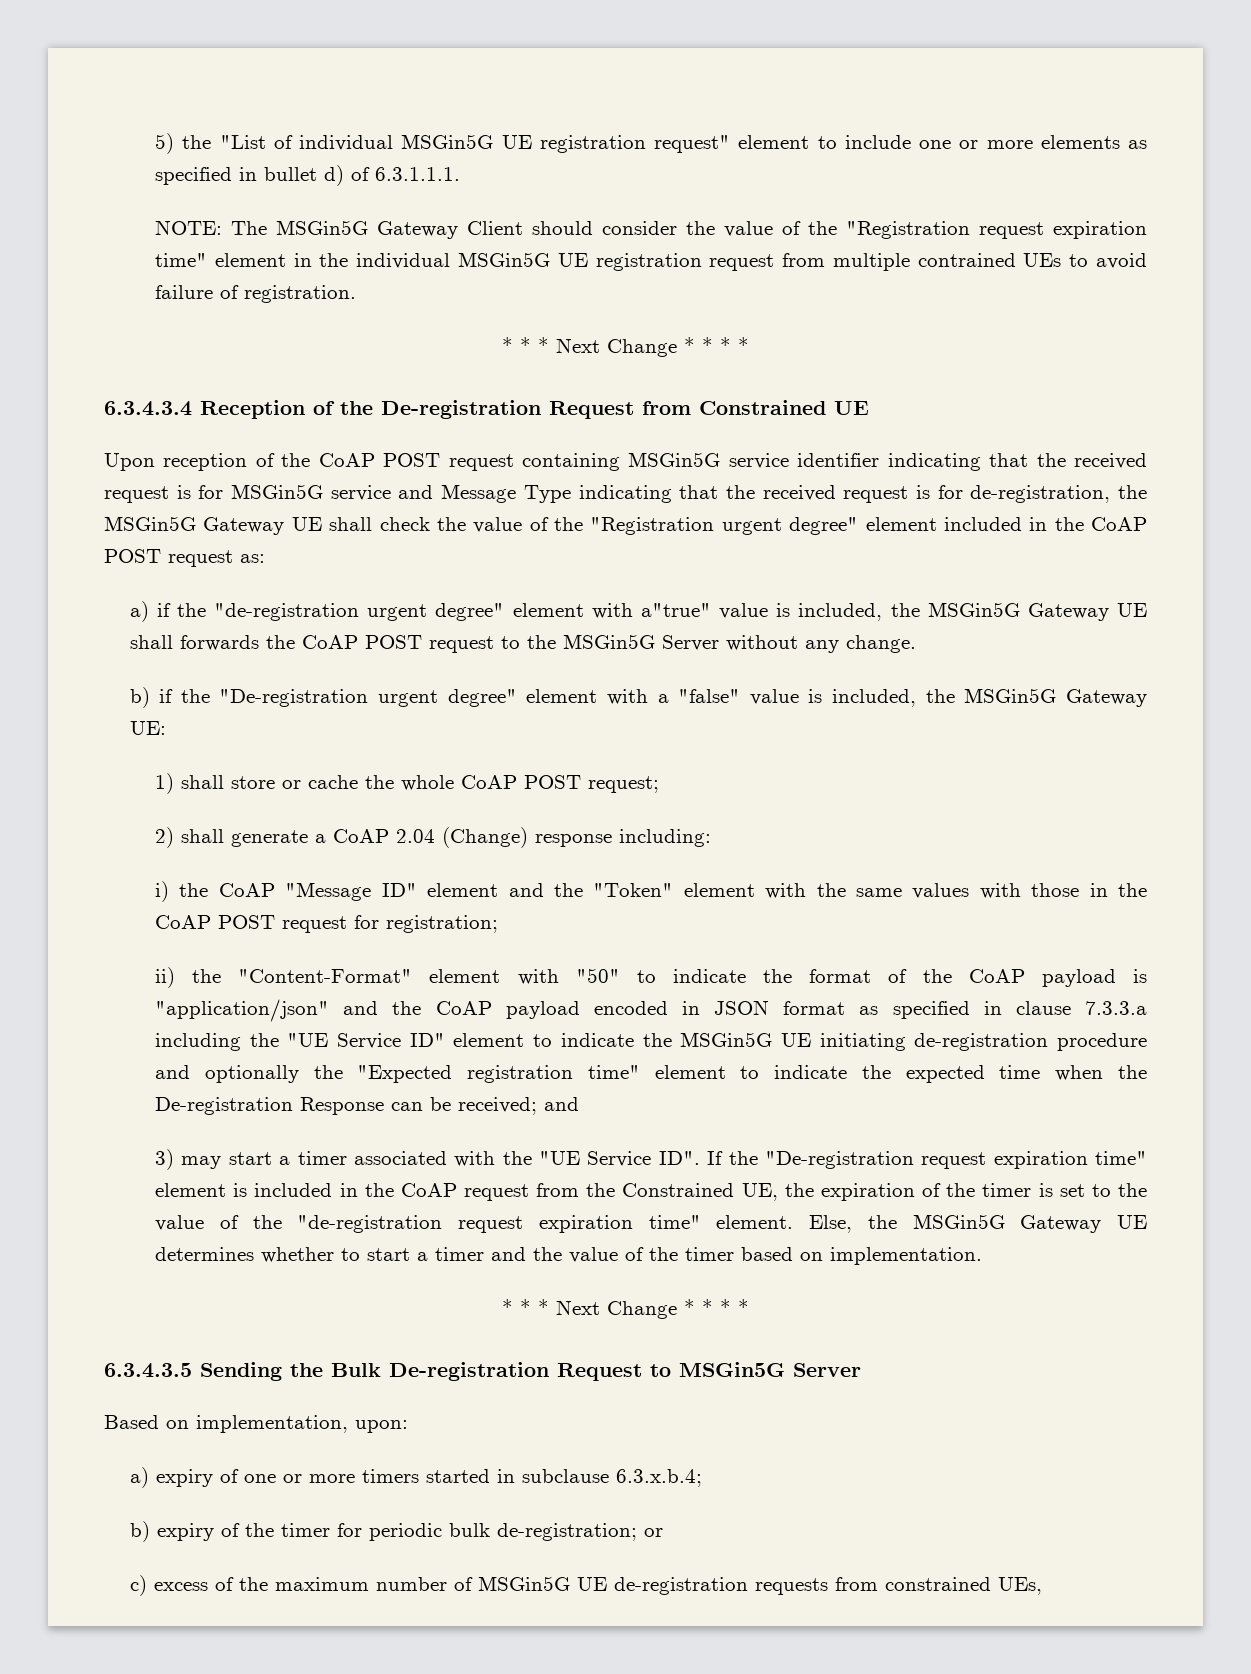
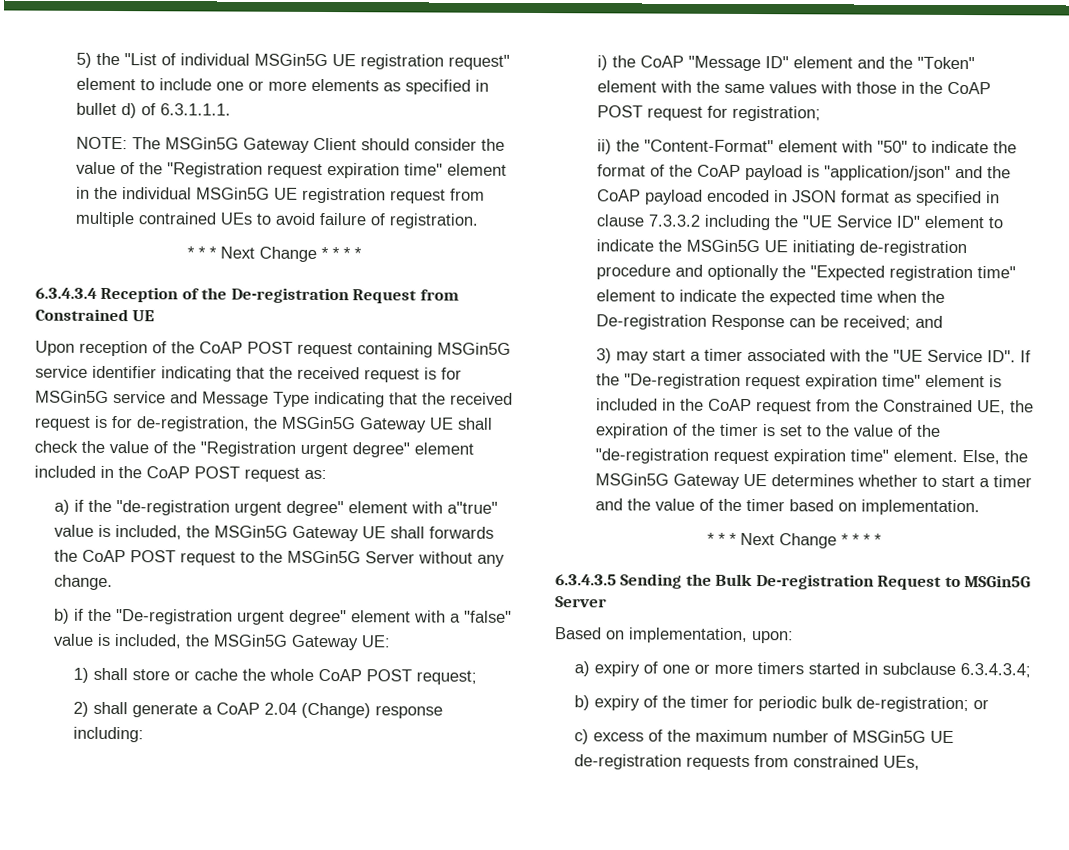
- ii) the "Content-Format" element with "50" to indicate the format of the CoAP payload is "application/json" and the CoAP payload encoded in JSON format as specified in clause 7.3.3.a including the "UE Service ID" element to indicate the MSGin5G UE initiating de-registration procedure and optionally the "Expected registration time" element to indicate the expected time when the De-registration Response can be received;
+ ii) the "Content-Format" element with "50" to indicate the format of the CoAP payload is "application/json" and the CoAP payload encoded in JSON format as specified in clause 7.3.3.2 including the "UE Service ID" element to indicate the MSGin5G UE initiating de-registration procedure and optionally the "Expected registration time" element to indicate the expected time when the De-registration Response can be received;
- a) expiry of one or more timers started in subclause 6.3.x.b.4;
+ a) expiry of one or more timers started in subclause 6.3.4.3.4;

